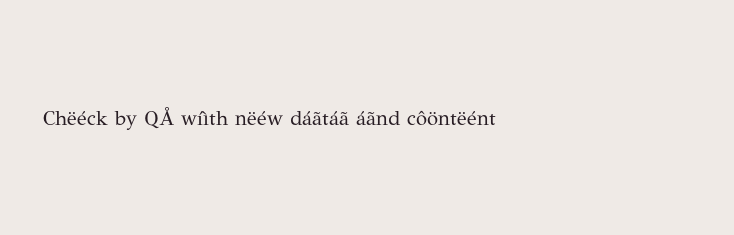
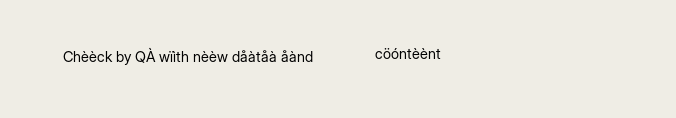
- Chëéck by QÅ wíìth nëéw dáãtáã áãnd côöntëént
+ Chèèck by QÀ wïìth nèèw dåàtåà åànd cöóntèènt

